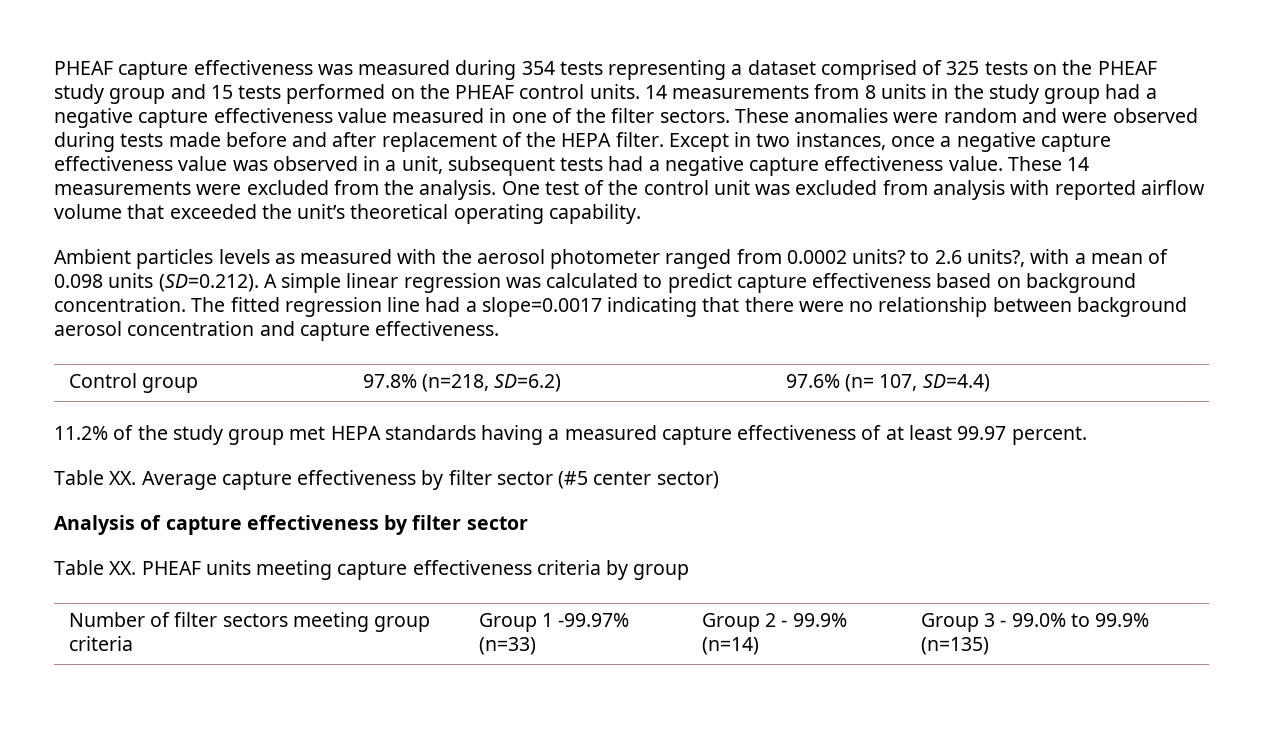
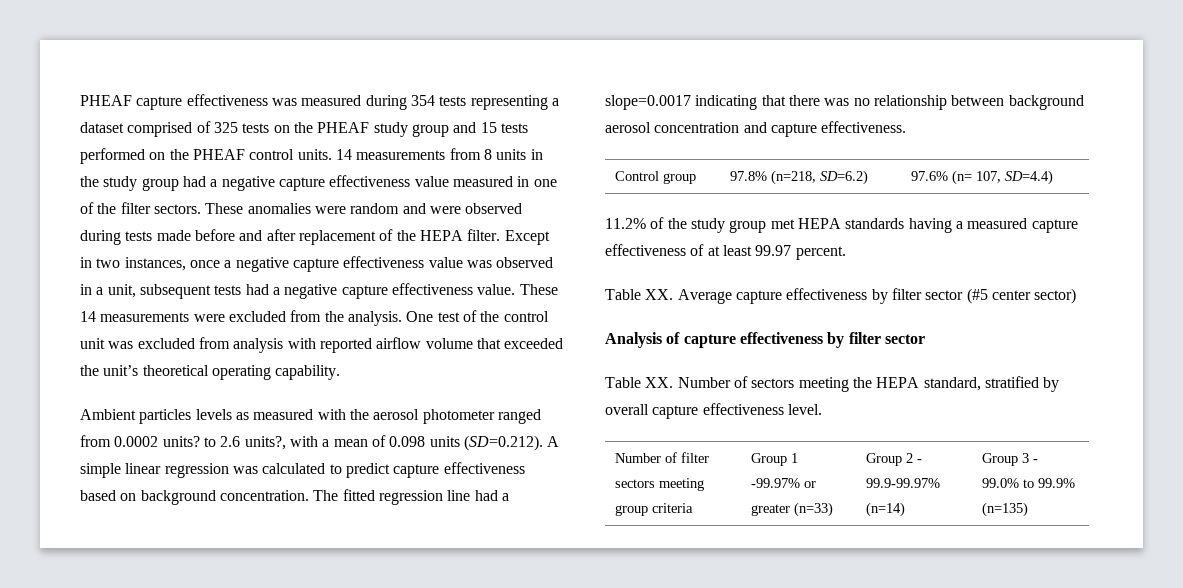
- The fitted regression line had a slope=0.0017 indicating that there were no relationship between background aerosol concentration and capture effectiveness.
+ The fitted regression line had a slope=0.0017 indicating that there was no relationship between background aerosol concentration and capture effectiveness.
- Table XX. PHEAF units meeting capture effectiveness criteria by group
+ Table XX. Number of sectors meeting the HEPA standard, stratified by overall capture effectiveness level.
- Number of filter sectors meeting group criteria | Group 1 -99.97% (n=33) | Group 2 - 99.9% (n=14) | Group 3 - 99.0% to 99.9% (n=135)
+ Number of filter sectors meeting group criteria | Group 1 -99.97% or greater (n=33) | Group 2 - 99.9-99.97% (n=14) | Group 3 - 99.0% to 99.9% (n=135)

